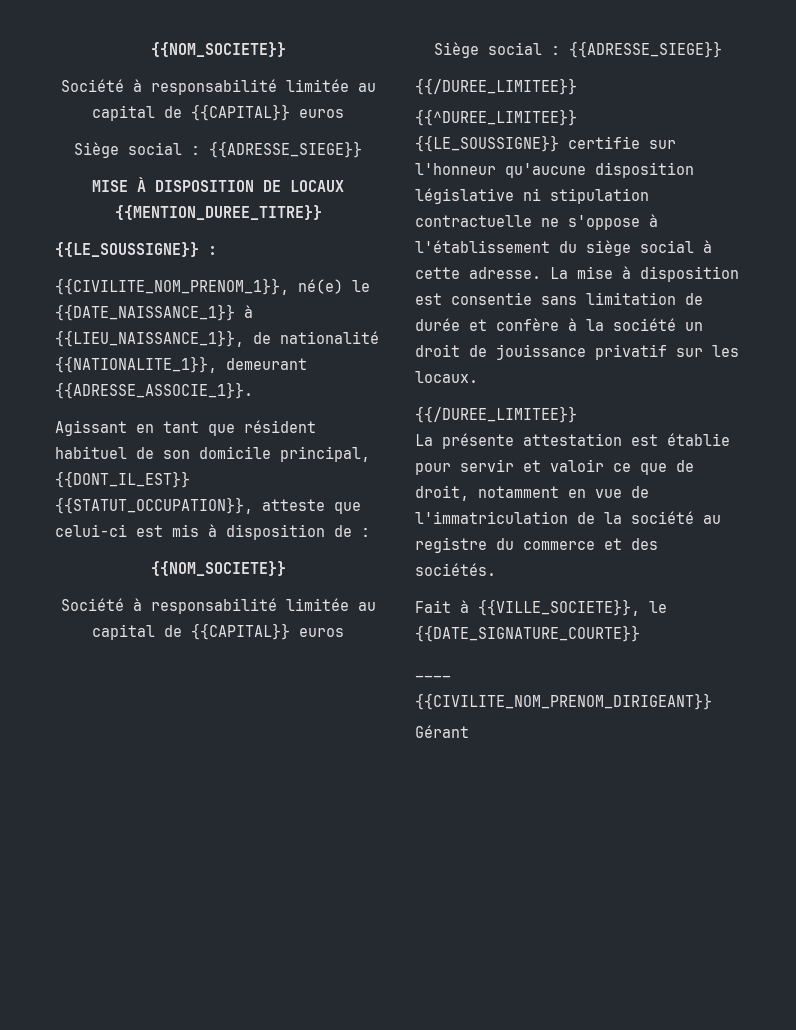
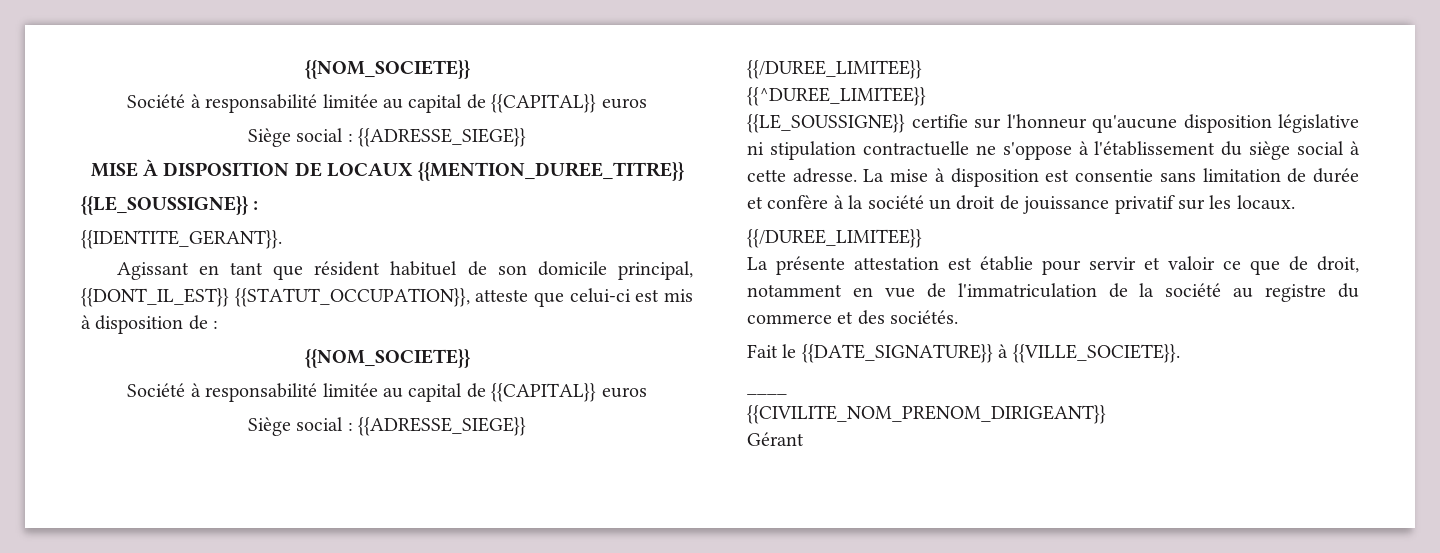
- {{CIVILITE_NOM_PRENOM_1}}, né(e) le {{DATE_NAISSANCE_1}} à {{LIEU_NAISSANCE_1}}, de nationalité {{NATIONALITE_1}}, demeurant {{ADRESSE_ASSOCIE_1}}.
+ {{IDENTITE_GERANT}}.
- Fait à {{VILLE_SOCIETE}}, le {{DATE_SIGNATURE_COURTE}}
+ Fait le {{DATE_SIGNATURE}} à {{VILLE_SOCIETE}}.

